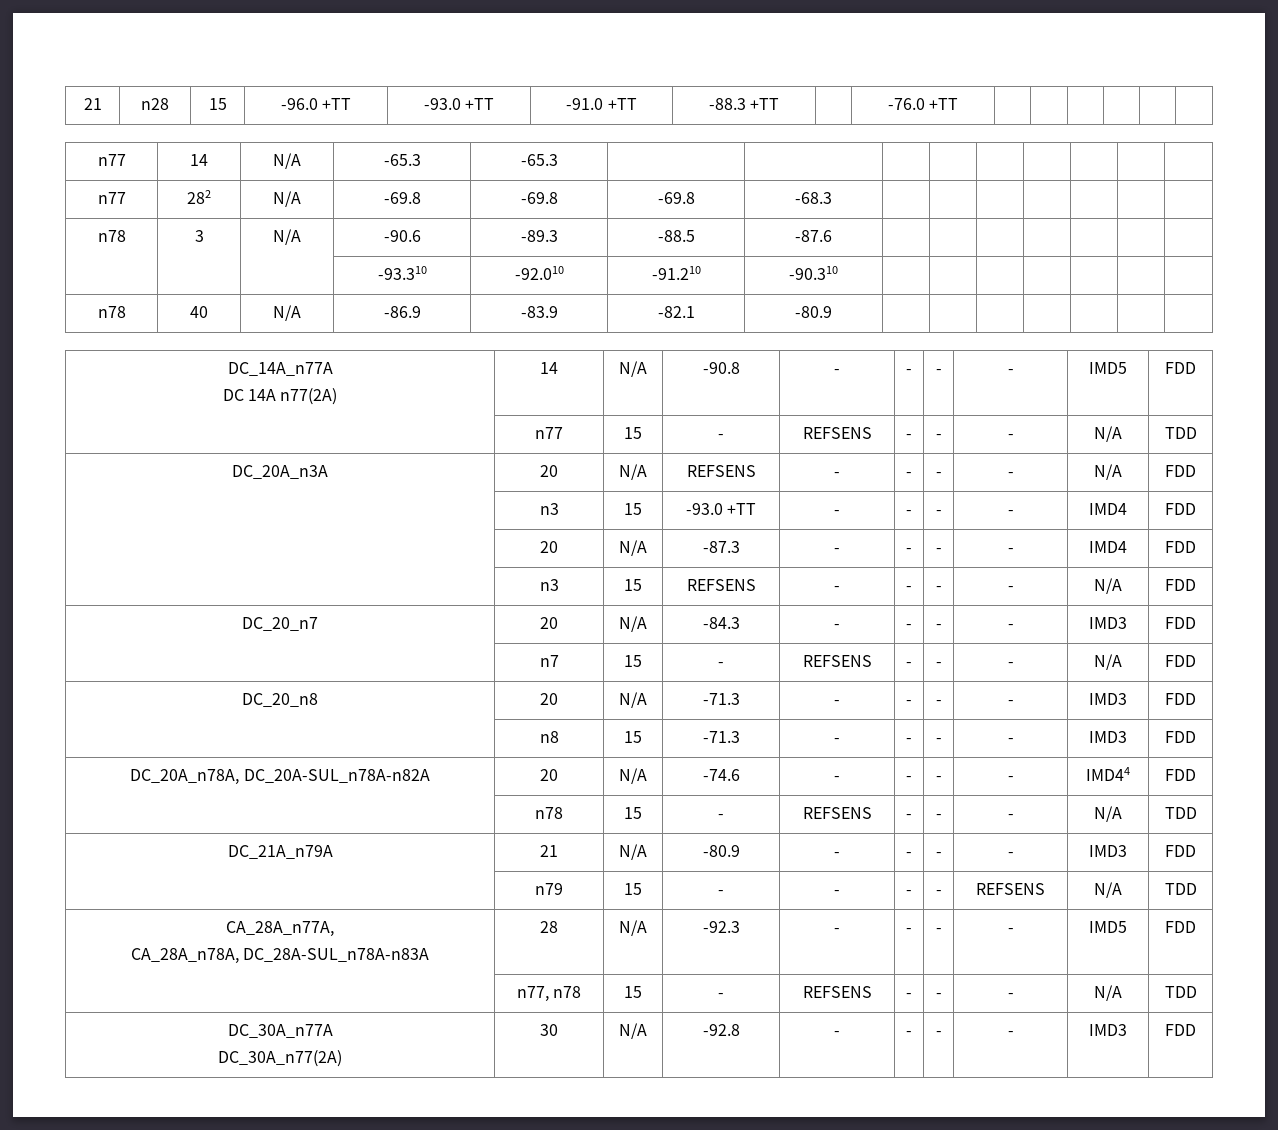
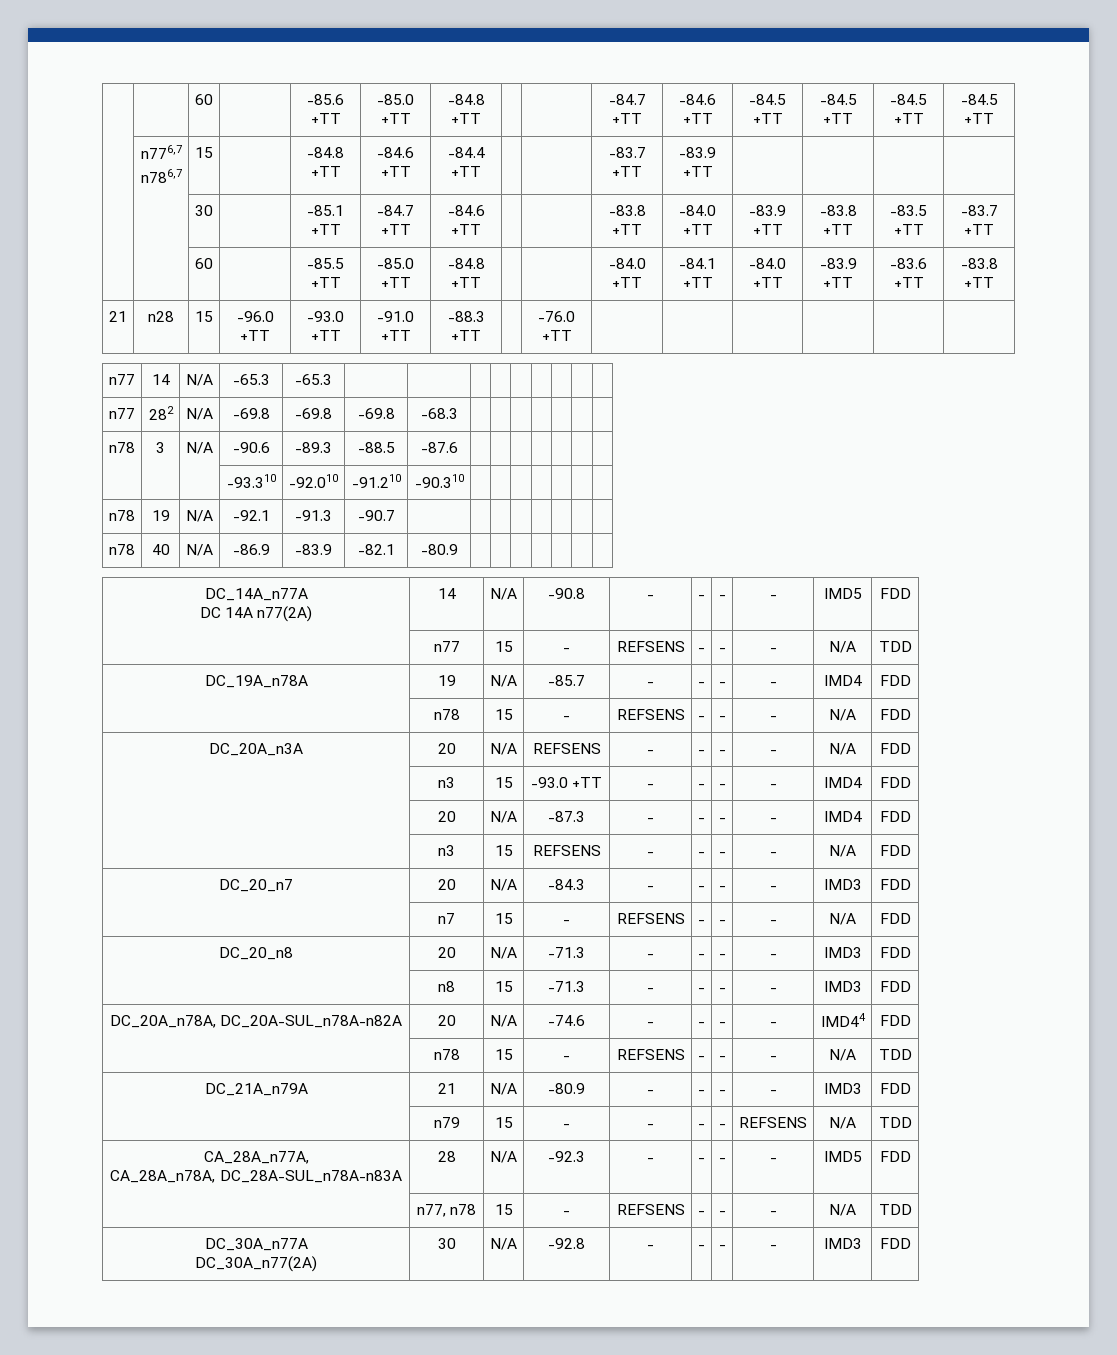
+ | | 60 | | -85.6 +TT | -85.0 +TT | -84.8 +TT | | | -84.7 +TT | -84.6 +TT | -84.5 +TT | -84.5 +TT | -84.5 +TT | -84.5 +TT
+ | n776,7
+ n786,7 | 15 | | -84.8 +TT | -84.6 +TT | -84.4 +TT | | | -83.7 +TT | -83.9 +TT | | | |
+ | | 30 | | -85.1 +TT | -84.7 +TT | -84.6 +TT | | | -83.8 +TT | -84.0 +TT | -83.9 +TT | -83.8 +TT | -83.5 +TT | -83.7 +TT
+ | | 60 | | -85.5 +TT | -85.0 +TT | -84.8 +TT | | | -84.0 +TT | -84.1 +TT | -84.0 +TT | -83.9 +TT | -83.6 +TT | -83.8 +TT
+ n78 | 19 | N/A | -92.1 | -91.3 | -90.7 | | | | | | | |
+ DC_19A_n78A | 19 | N/A | -85.7 | - | - | - | - | IMD4 | FDD
+ | n78 | 15 | - | REFSENS | - | - | - | N/A | FDD

